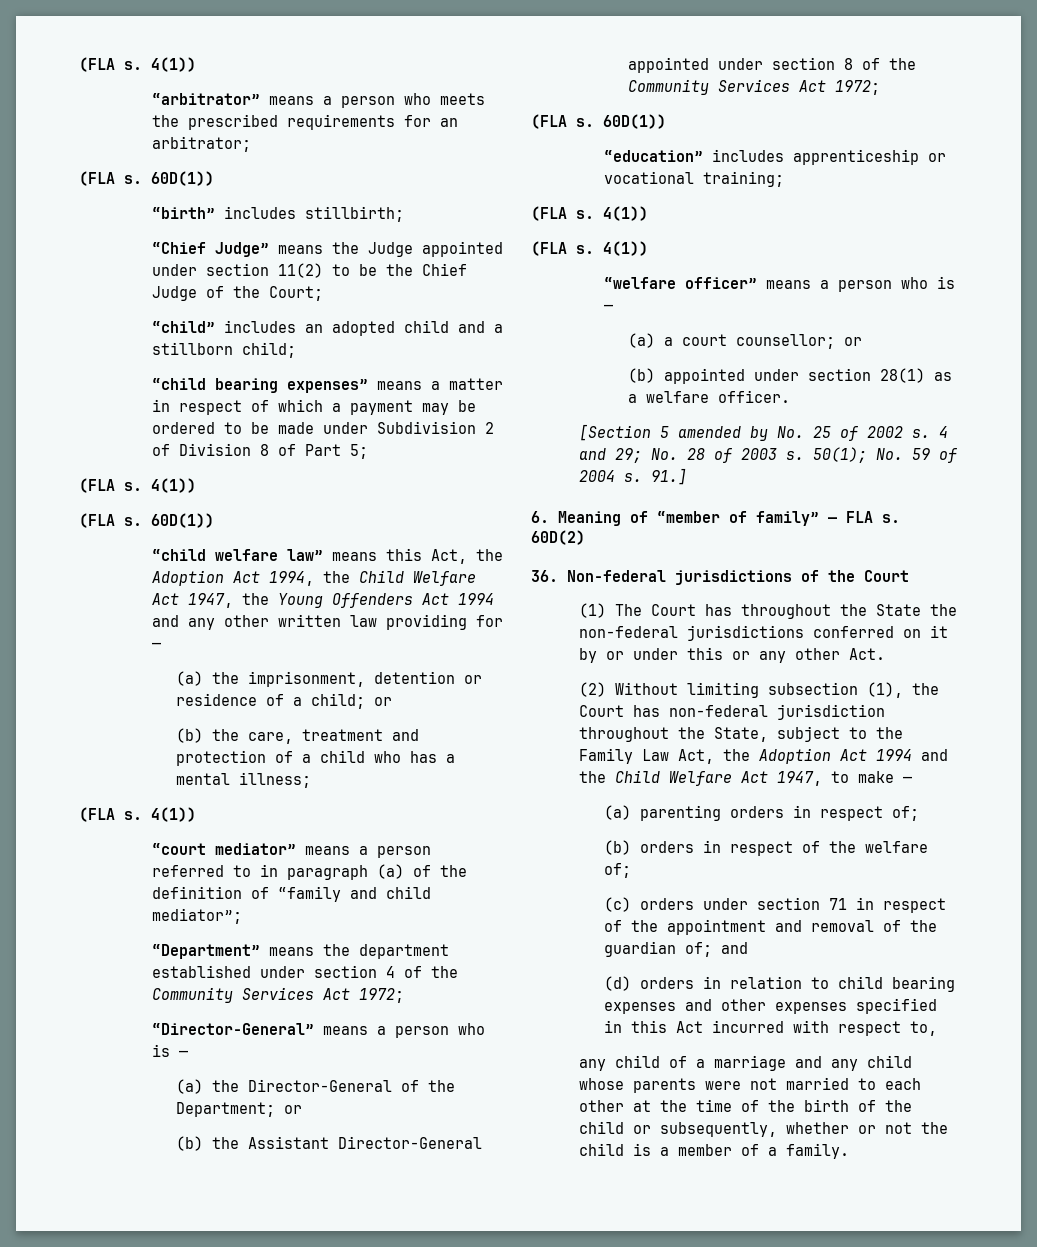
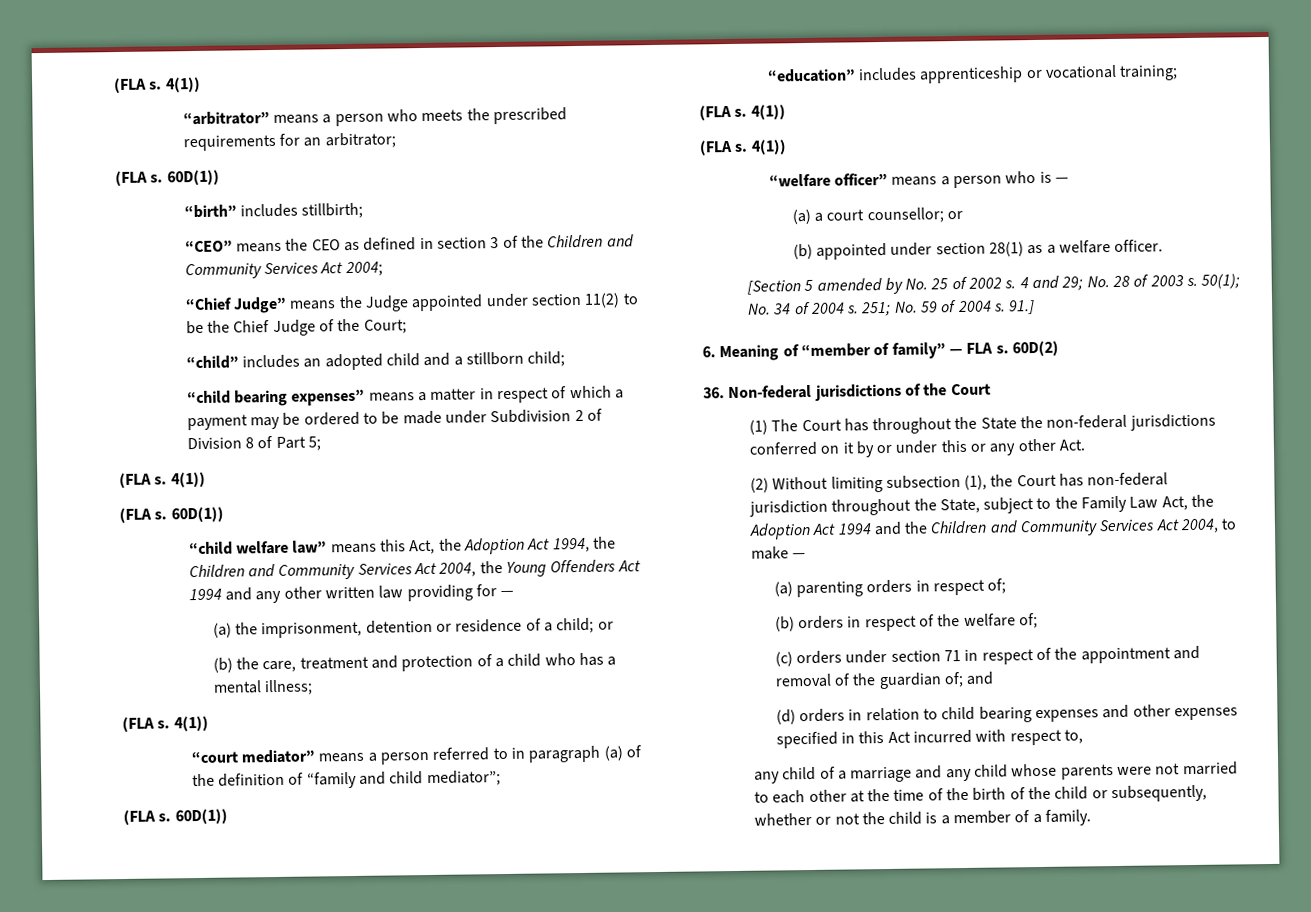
+ “CEO” means the CEO as defined in section 3 of the Children and Community Services Act 2004;
- “child welfare law” means this Act, the Adoption Act 1994, the Child Welfare Act 1947, the Young Offenders Act 1994 and any other written law providing for —
+ “child welfare law” means this Act, the Adoption Act 1994, the Children and Community Services Act 2004, the Young Offenders Act 1994 and any other written law providing for —
- “Department” means the department established under section 4 of the Community Services Act 1972;
- “Director-General” means a person who is —
- (a) the Director-General of the Department; or
- (b) the Assistant Director-General appointed under section 8 of the Community Services Act 1972;
- 50(1); No. 59 of 2004 s.
+ 50(1); No. 34 of 2004 s. 251; No. 59 of 2004 s.
- (2) Without limiting subsection (1), the Court has non-federal jurisdiction throughout the State, subject to the Family Law Act, the Adoption Act 1994 and the Child Welfare Act 1947, to make —
+ (2) Without limiting subsection (1), the Court has non-federal jurisdiction throughout the State, subject to the Family Law Act, the Adoption Act 1994 and the Children and Community Services Act 2004, to make —

